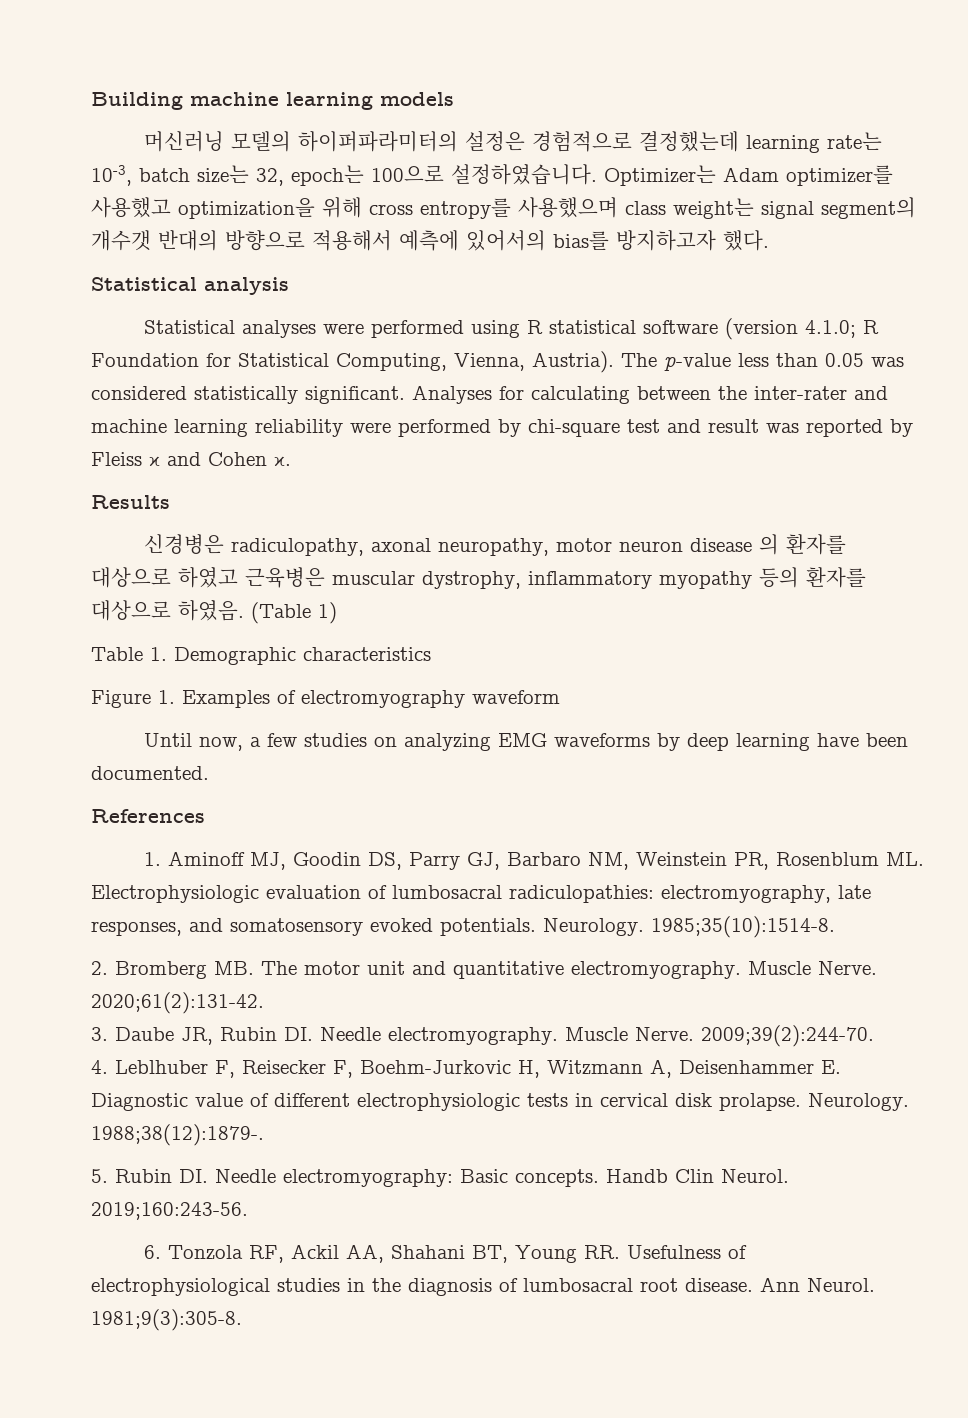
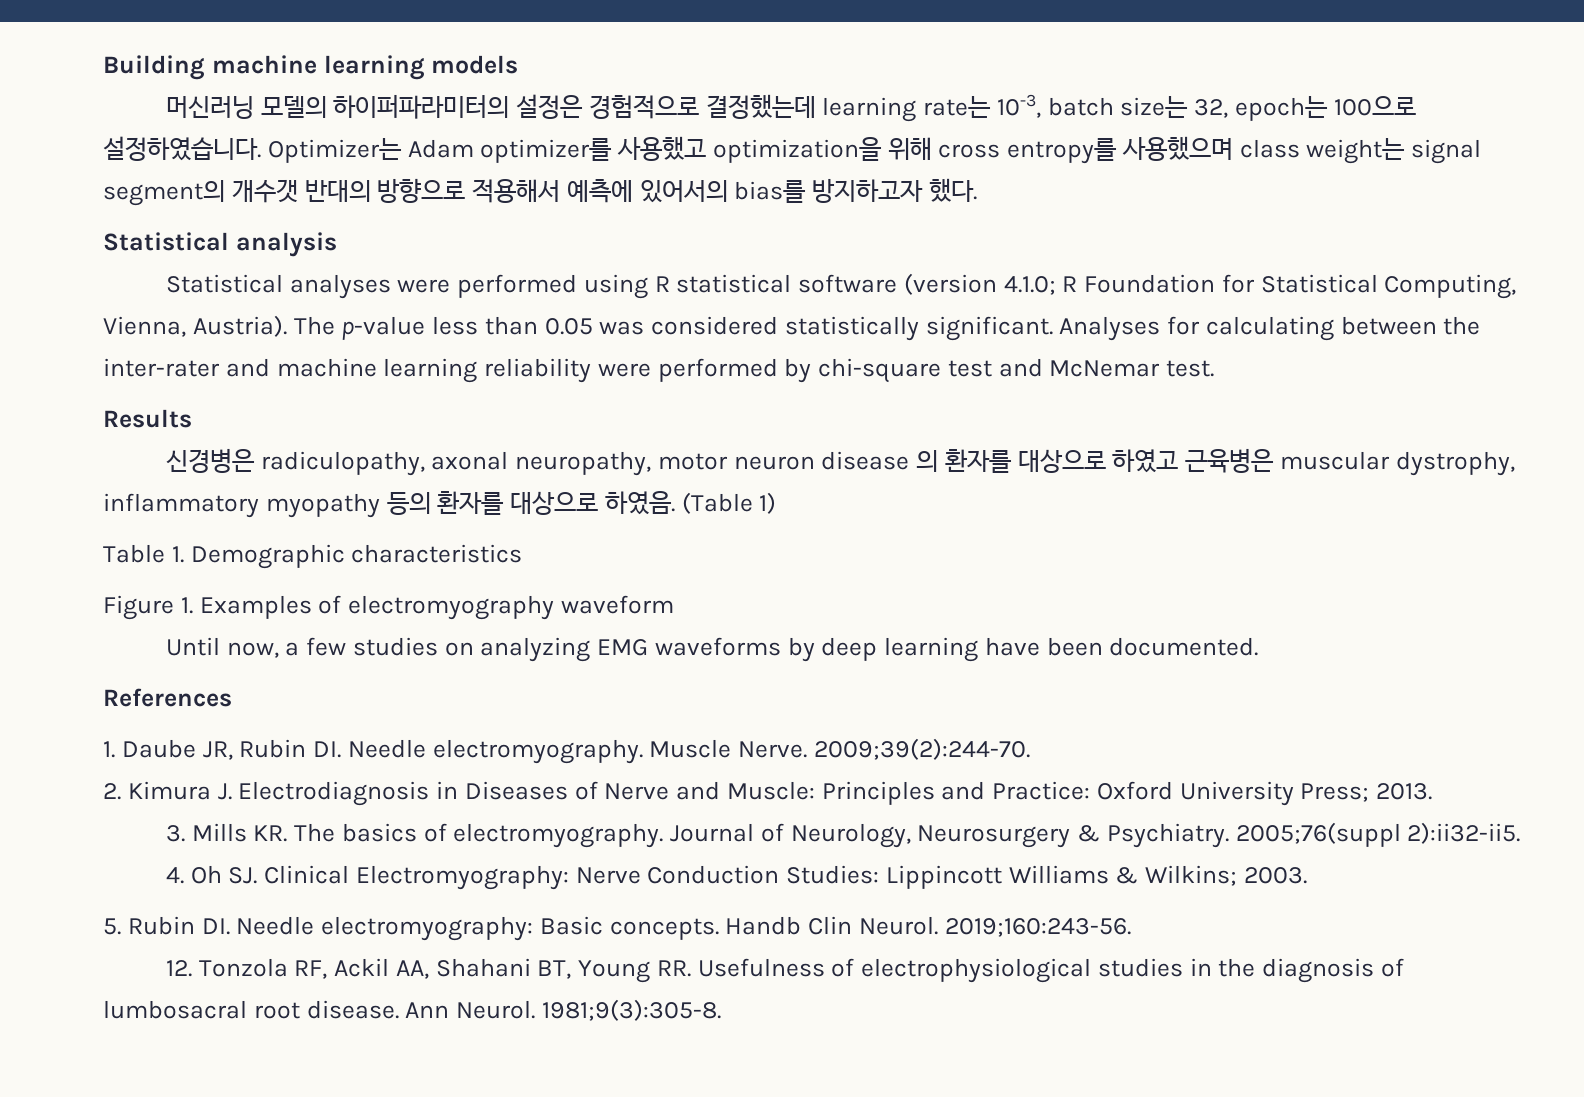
- Analyses for calculating between the inter-rater and machine learning reliability were performed by chi-square test and result was reported by Fleiss κ and Cohen κ.
+ Analyses for calculating between the inter-rater and machine learning reliability were performed by chi-square test and McNemar test.
- 1. Aminoff MJ, Goodin DS, Parry GJ, Barbaro NM, Weinstein PR, Rosenblum ML. Electrophysiologic evaluation of lumbosacral radiculopathies: electromyography, late responses, and somatosensory evoked potentials. Neurology. 1985;35(10):1514-8.
- 2. Bromberg MB. The motor unit and quantitative electromyography. Muscle Nerve. 2020;61(2):131-42.
- 3. Daube JR, Rubin DI. Needle electromyography.
+ 1. Daube JR, Rubin DI. Needle electromyography.
- 4. Leblhuber F, Reisecker F, Boehm-Jurkovic H, Witzmann A, Deisenhammer E. Diagnostic value of different electrophysiologic tests in cervical disk prolapse. Neurology. 1988;38(12):1879-.
+ 2. Kimura J. Electrodiagnosis in Diseases of Nerve and Muscle: Principles and Practice: Oxford University Press; 2013.
+ 3. Mills KR. The basics of electromyography. Journal of Neurology, Neurosurgery & Psychiatry. 2005;76(suppl 2):ii32-ii5.
+ 4. Oh SJ. Clinical Electromyography: Nerve Conduction Studies: Lippincott Williams & Wilkins; 2003.
- 6. Tonzola RF, Ackil AA, Shahani BT, Young RR. Usefulness of electrophysiological studies in the diagnosis of lumbosacral root disease.
+ 12. Tonzola RF, Ackil AA, Shahani BT, Young RR. Usefulness of electrophysiological studies in the diagnosis of lumbosacral root disease.

